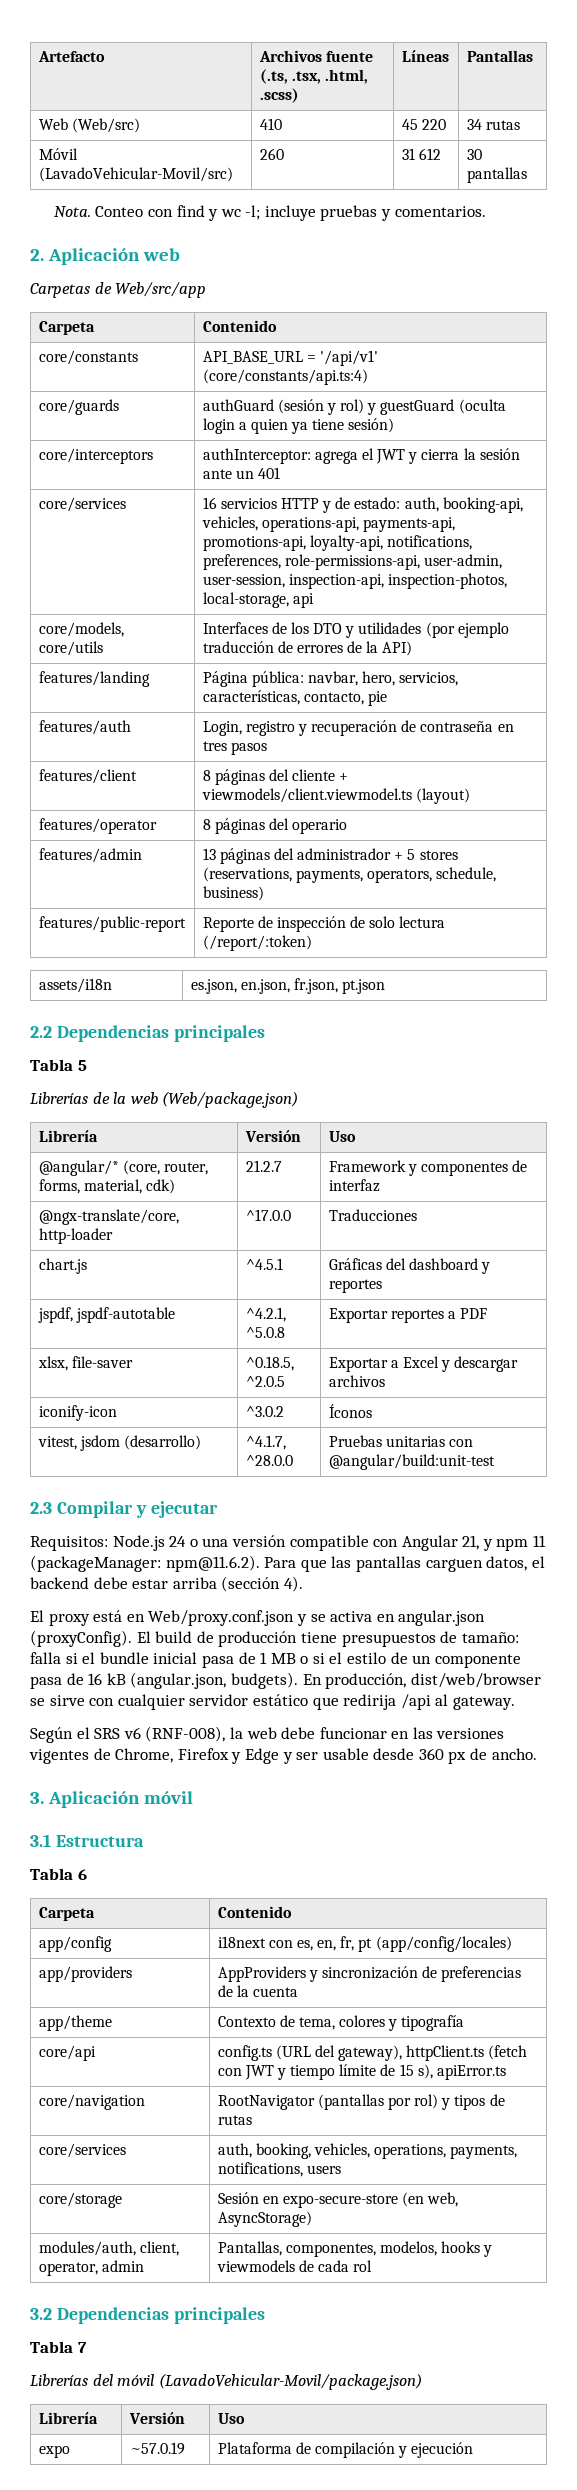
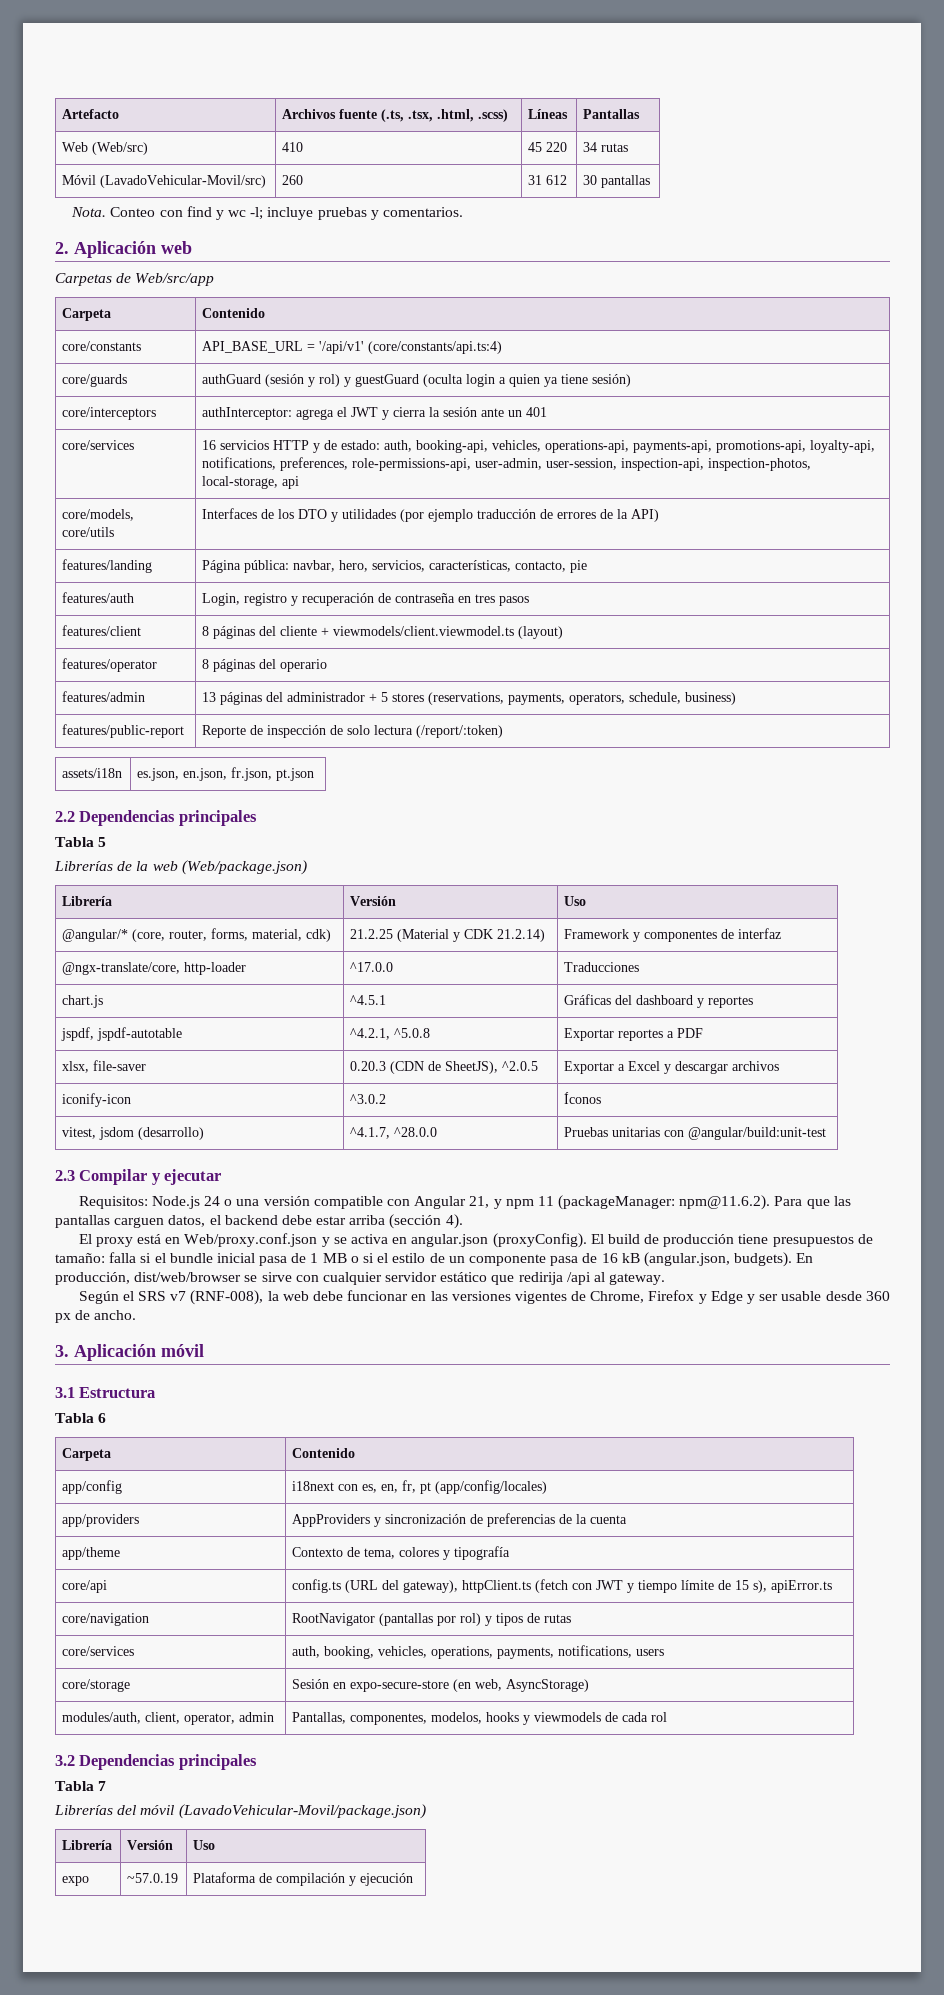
- @angular/* (core, router, forms, material, cdk) | 21.2.7 | Framework y componentes de interfaz
+ @angular/* (core, router, forms, material, cdk) | 21.2.25 (Material y CDK 21.2.14) | Framework y componentes de interfaz
- xlsx, file-saver | ^0.18.5, ^2.0.5 | Exportar a Excel y descargar archivos
+ xlsx, file-saver | 0.20.3 (CDN de SheetJS), ^2.0.5 | Exportar a Excel y descargar archivos
- Según el SRS v6 (RNF-008), la web debe funcionar en las versiones vigentes de Chrome, Firefox y Edge y ser usable desde 360 px de ancho.
+ Según el SRS v7 (RNF-008), la web debe funcionar en las versiones vigentes de Chrome, Firefox y Edge y ser usable desde 360 px de ancho.

